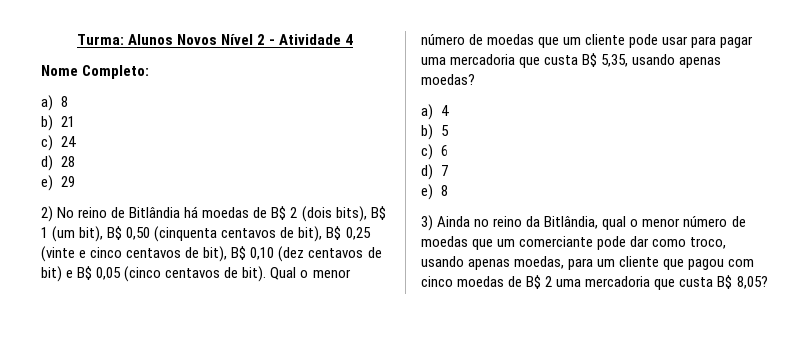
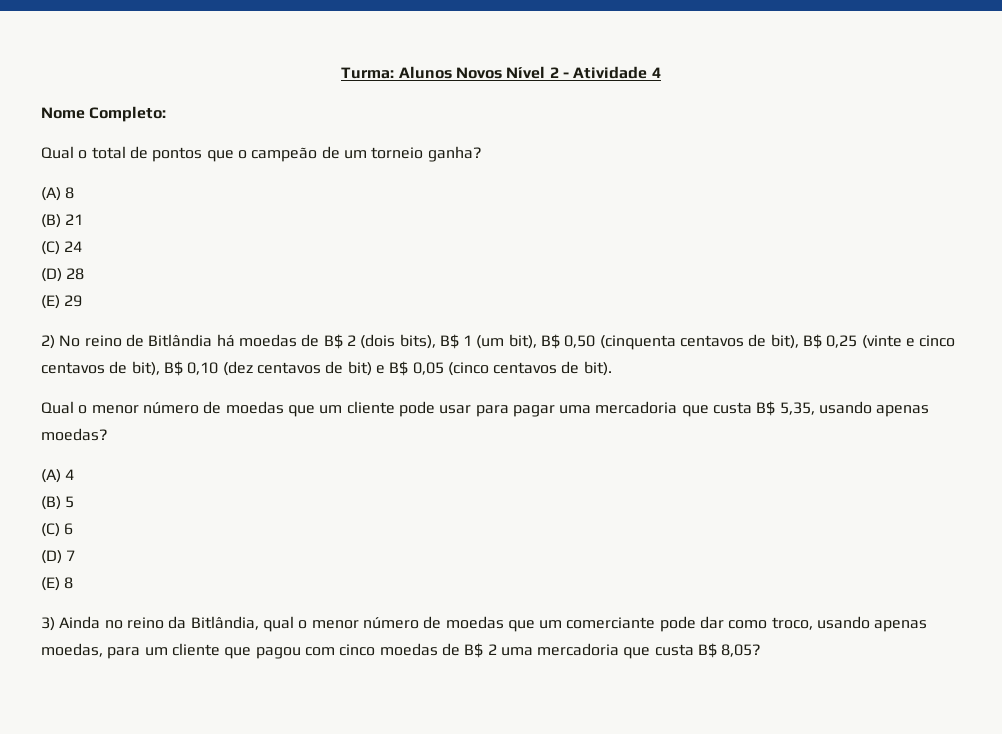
- a) 8
- b) 21
+ Qual o total de pontos que o campeão de um torneio ganha?
+ (A) 8
+ (B) 21
- c) 24
+ (C) 24
- d) 28
+ (D) 28
- e) 29
+ (E) 29
- 2) No reino de Bitlândia há moedas de B$ 2 (dois bits), B$ 1 (um bit), B$ 0,50 (cinquenta centavos de bit), B$ 0,25 (vinte e cinco centavos de bit), B$ 0,10 (dez centavos de bit) e B$ 0,05 (cinco centavos de bit). Qual o menor número de moedas que um cliente pode usar para pagar uma mercadoria que custa B$ 5,35, usando apenas moedas?
+ 2) No reino de Bitlândia há moedas de B$ 2 (dois bits), B$ 1 (um bit), B$ 0,50 (cinquenta centavos de bit), B$ 0,25 (vinte e cinco centavos de bit), B$ 0,10 (dez centavos de bit) e B$ 0,05 (cinco centavos de bit).
+ Qual o menor número de moedas que um cliente pode usar para pagar uma mercadoria que custa B$ 5,35, usando apenas moedas?
- a) 4
- b) 5
+ (A) 4
+ (B) 5
- c) 6
+ (C) 6
- d) 7
+ (D) 7
- e) 8
+ (E) 8

